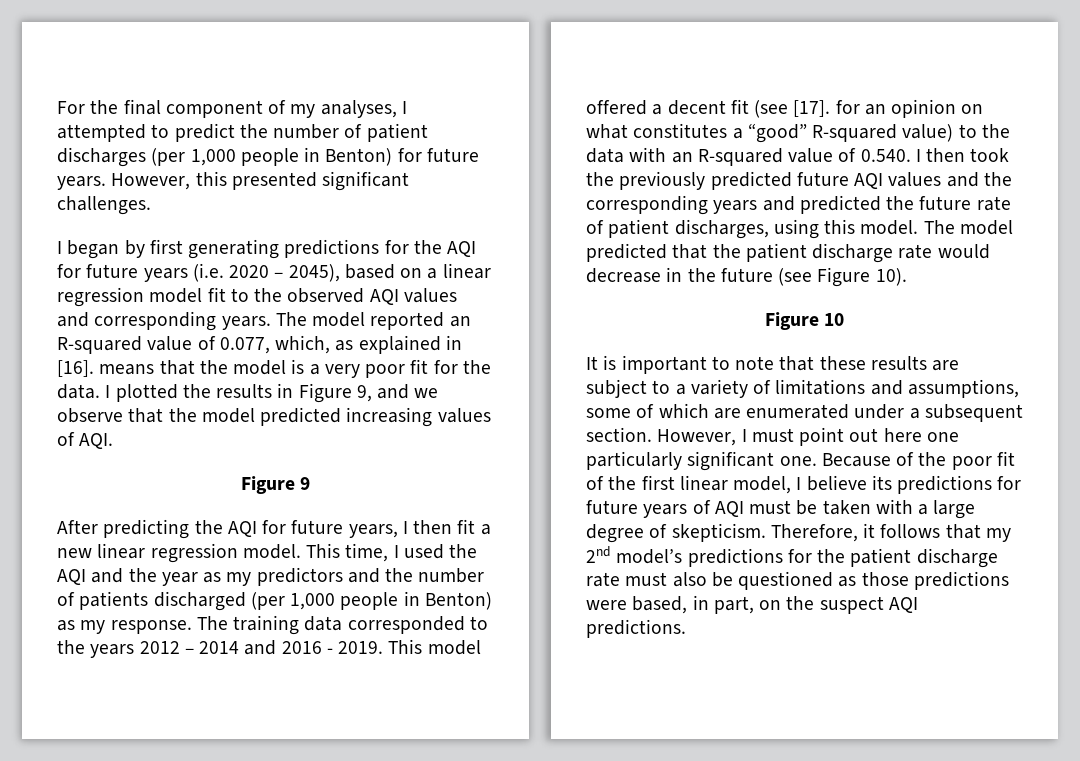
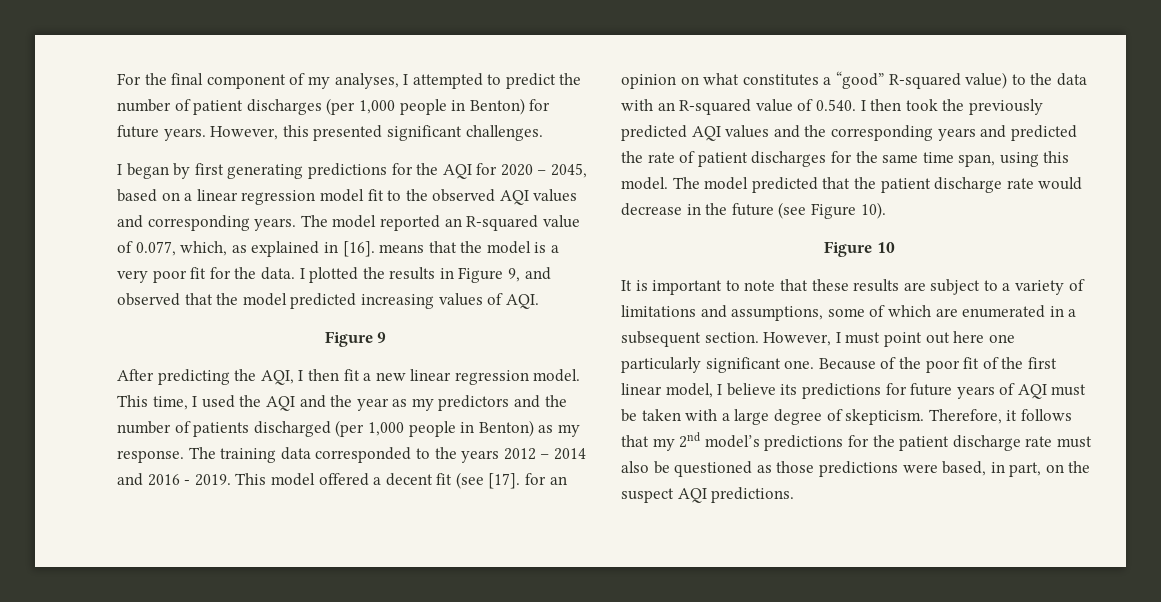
- I began by first generating predictions for the AQI for future years (i.e. 2020 – 2045), based on a linear regression model fit to the observed AQI values and corresponding years.
+ I began by first generating predictions for the AQI for 2020 – 2045, based on a linear regression model fit to the observed AQI values and corresponding years.
- I plotted the results in Figure 9, and we observe that the model predicted increasing values of AQI.
+ I plotted the results in Figure 9, and observed that the model predicted increasing values of AQI.
- After predicting the AQI for future years, I then fit a new linear regression model.
+ After predicting the AQI, I then fit a new linear regression model.
- This model offered a decent fit (see [17]. for an opinion on what constitutes a “good” R-squared value) to the data with an R-squared value of 0.540. I then took the previously predicted future AQI values and the corresponding years and predicted the future rate of patient discharges, using this model.
+ This model offered a decent fit (see [17]. for an opinion on what constitutes a “good” R-squared value) to the data with an R-squared value of 0.540. I then took the previously predicted AQI values and the corresponding years and predicted the rate of patient discharges for the same time span, using this model.
- It is important to note that these results are subject to a variety of limitations and assumptions, some of which are enumerated under a subsequent section.
+ It is important to note that these results are subject to a variety of limitations and assumptions, some of which are enumerated in a subsequent section.

